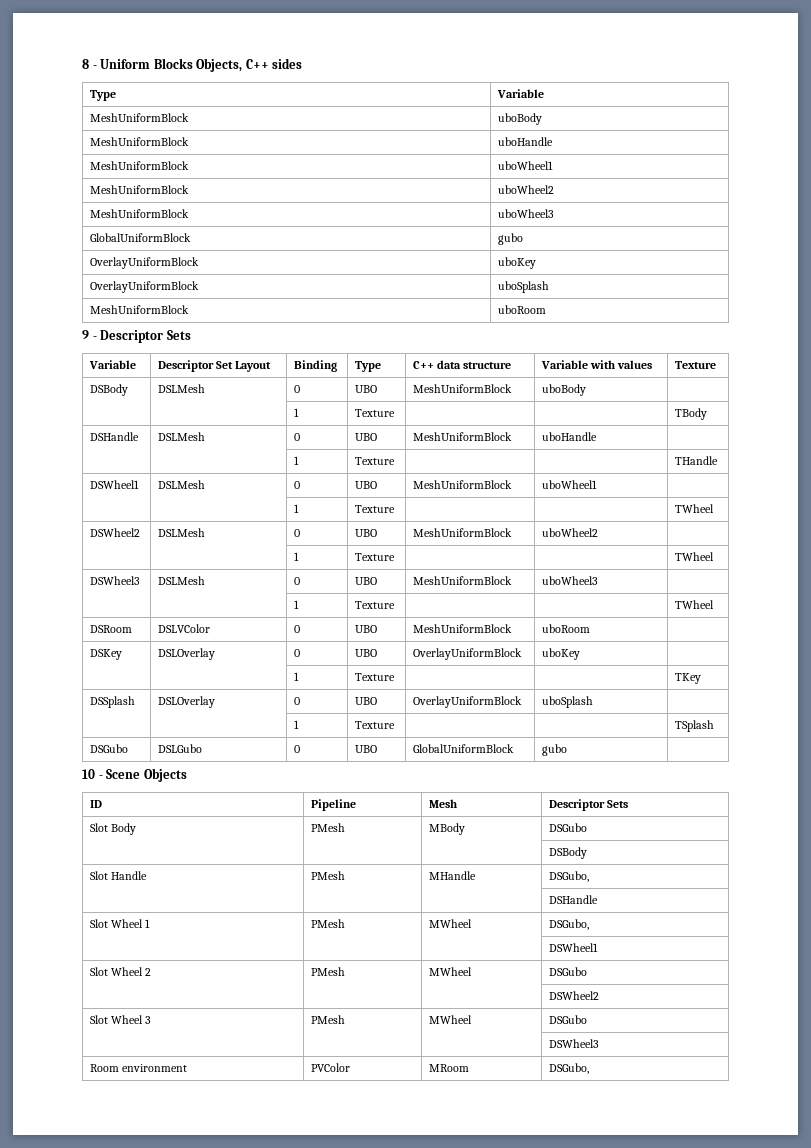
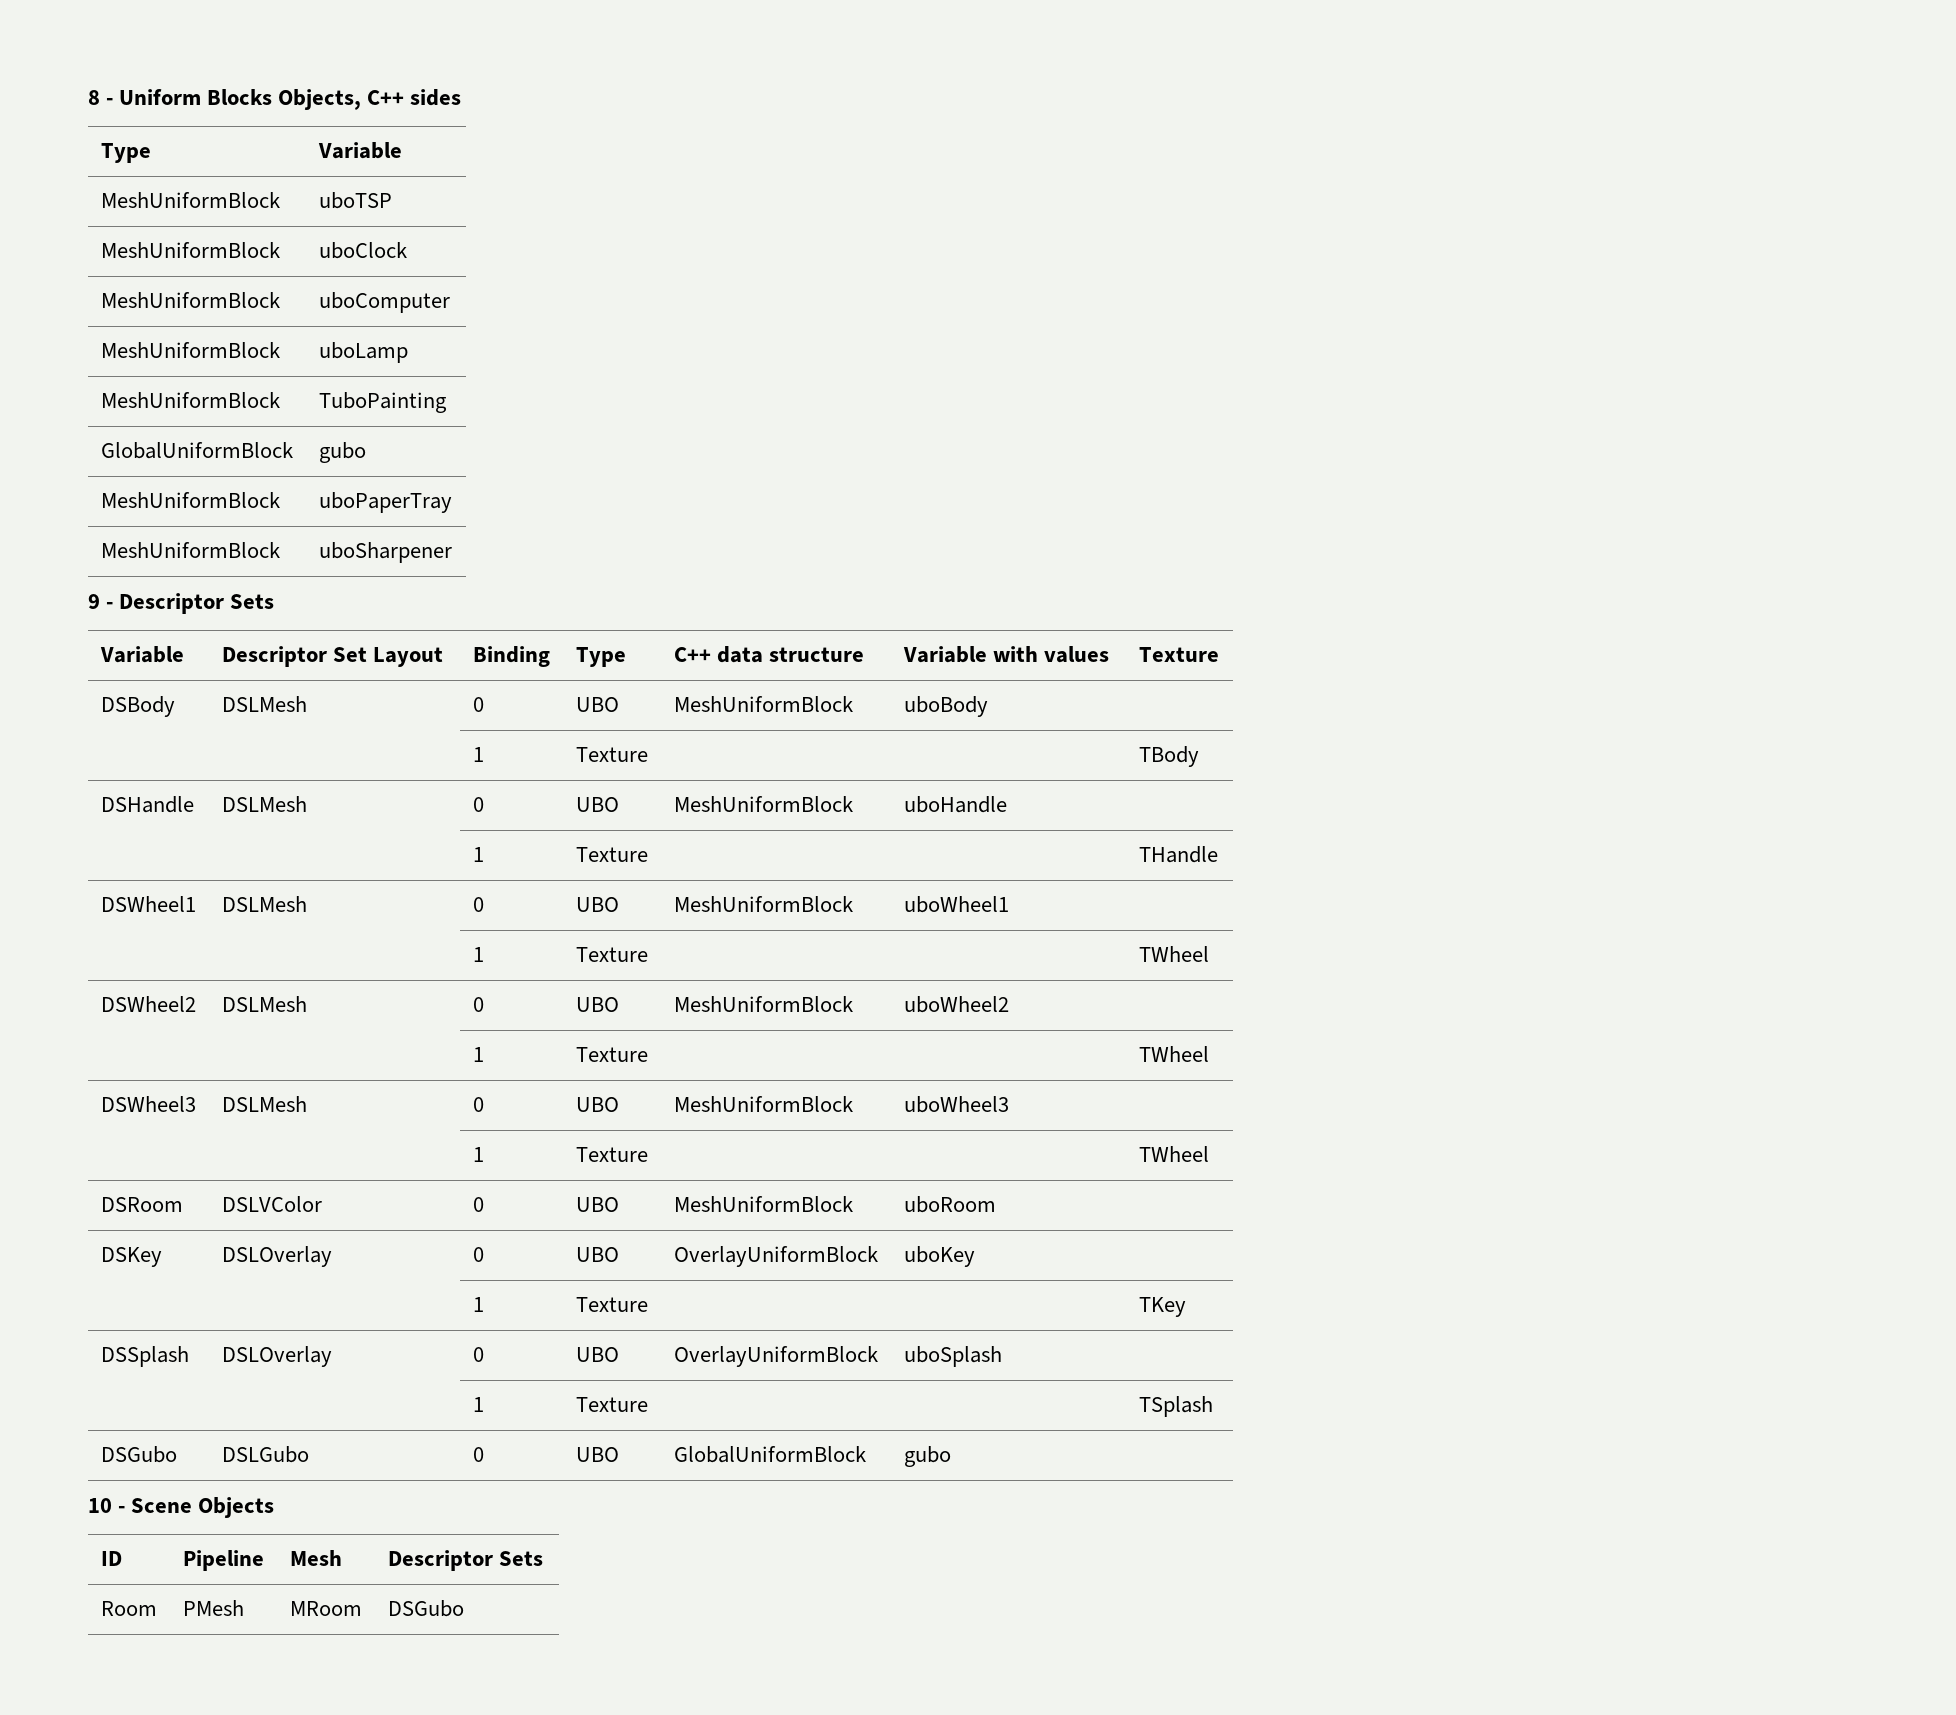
  Type | Variable
- MeshUniformBlock | uboBody
- MeshUniformBlock | uboHandle
- MeshUniformBlock | uboWheel1
- MeshUniformBlock | uboWheel2
- MeshUniformBlock | uboWheel3
+ MeshUniformBlock | uboTSP
+ MeshUniformBlock | uboClock
+ MeshUniformBlock | uboComputer
+ MeshUniformBlock | uboLamp
+ MeshUniformBlock | TuboPainting
  GlobalUniformBlock | gubo
- OverlayUniformBlock | uboKey
- OverlayUniformBlock | uboSplash
- MeshUniformBlock | uboRoom
+ MeshUniformBlock | uboPaperTray
+ MeshUniformBlock | uboSharpener
- Slot Body | PMesh | MBody | DSGubo
- | | | DSBody
- Slot Handle | PMesh | MHandle | DSGubo,
- | | | DSHandle
- Slot Wheel 1 | PMesh | MWheel | DSGubo,
- | | | DSWheel1
- Slot Wheel 2 | PMesh | MWheel | DSGubo
- | | | DSWheel2
- Slot Wheel 3 | PMesh | MWheel | DSGubo
- | | | DSWheel3
- Room environment | PVColor | MRoom | DSGubo,
+ Room | PMesh | MRoom | DSGubo

